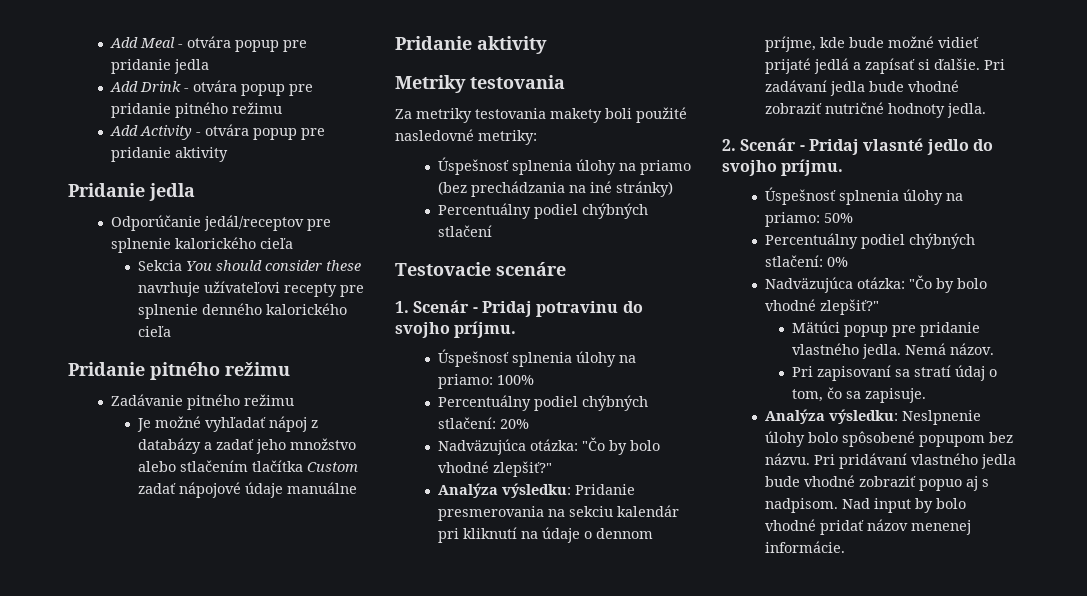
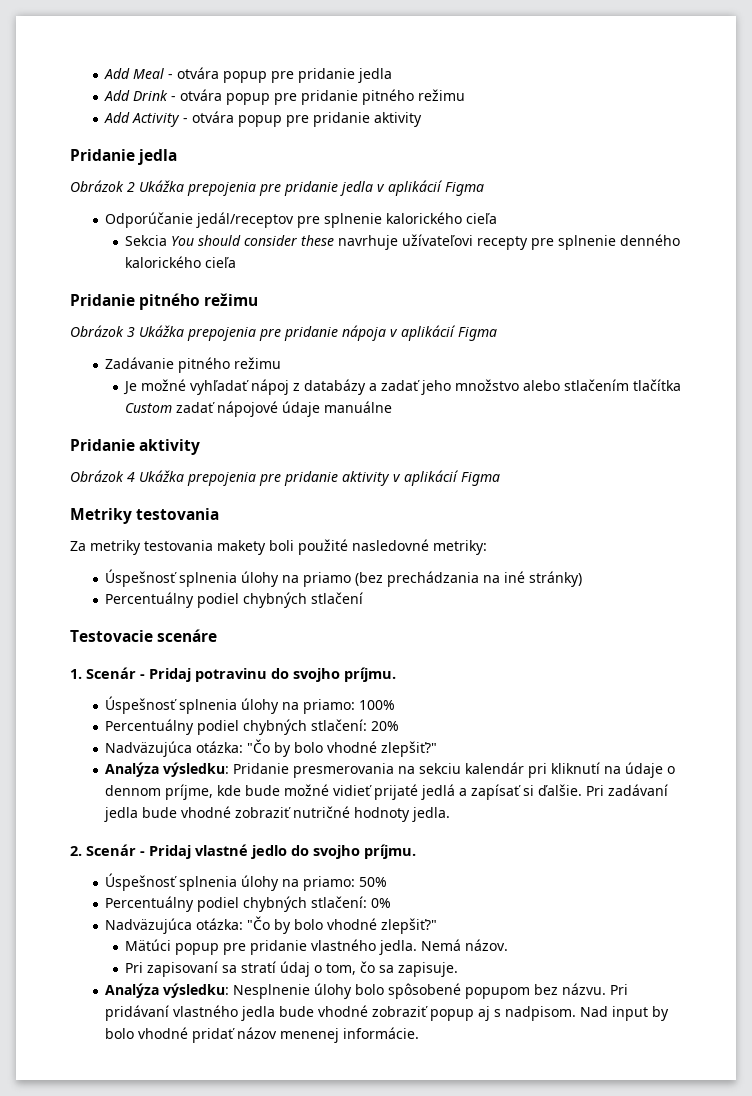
+ Obrázok 2 Ukážka prepojenia pre pridanie jedla v aplikácií Figma
+ Obrázok 3 Ukážka prepojenia pre pridanie nápoja v aplikácií Figma
+ Obrázok 4 Ukážka prepojenia pre pridanie aktivity v aplikácií Figma
- Percentuálny podiel chýbných stlačení
+ Percentuálny podiel chybných stlačení
- Percentuálny podiel chýbných stlačení: 20%
+ Percentuálny podiel chybných stlačení: 20%
- 2. Scenár - Pridaj vlasnté jedlo do svojho príjmu.
+ 2. Scenár - Pridaj vlastné jedlo do svojho príjmu.
- Percentuálny podiel chýbných stlačení: 0%
+ Percentuálny podiel chybných stlačení: 0%
- Analýza výsledku: Neslpnenie úlohy bolo spôsobené popupom bez názvu.
+ Analýza výsledku: Nesplnenie úlohy bolo spôsobené popupom bez názvu.
- Pri pridávaní vlastného jedla bude vhodné zobraziť popuo aj s nadpisom.
+ Pri pridávaní vlastného jedla bude vhodné zobraziť popup aj s nadpisom.

